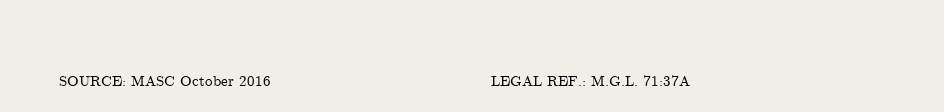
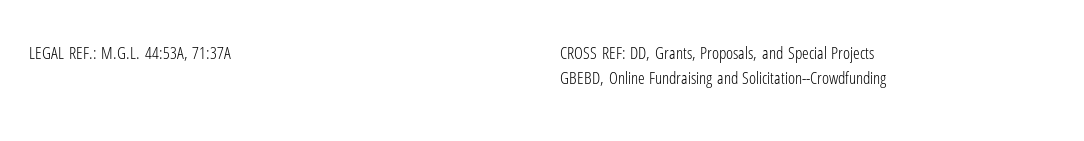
- SOURCE: MASC October 2016
- LEGAL REF.: M.G.L. 71:37A
+ LEGAL REF.: M.G.L. 44:53A, 71:37A
+ CROSS REF: DD, Grants, Proposals, and Special Projects
+ GBEBD, Online Fundraising and Solicitation--Crowdfunding

